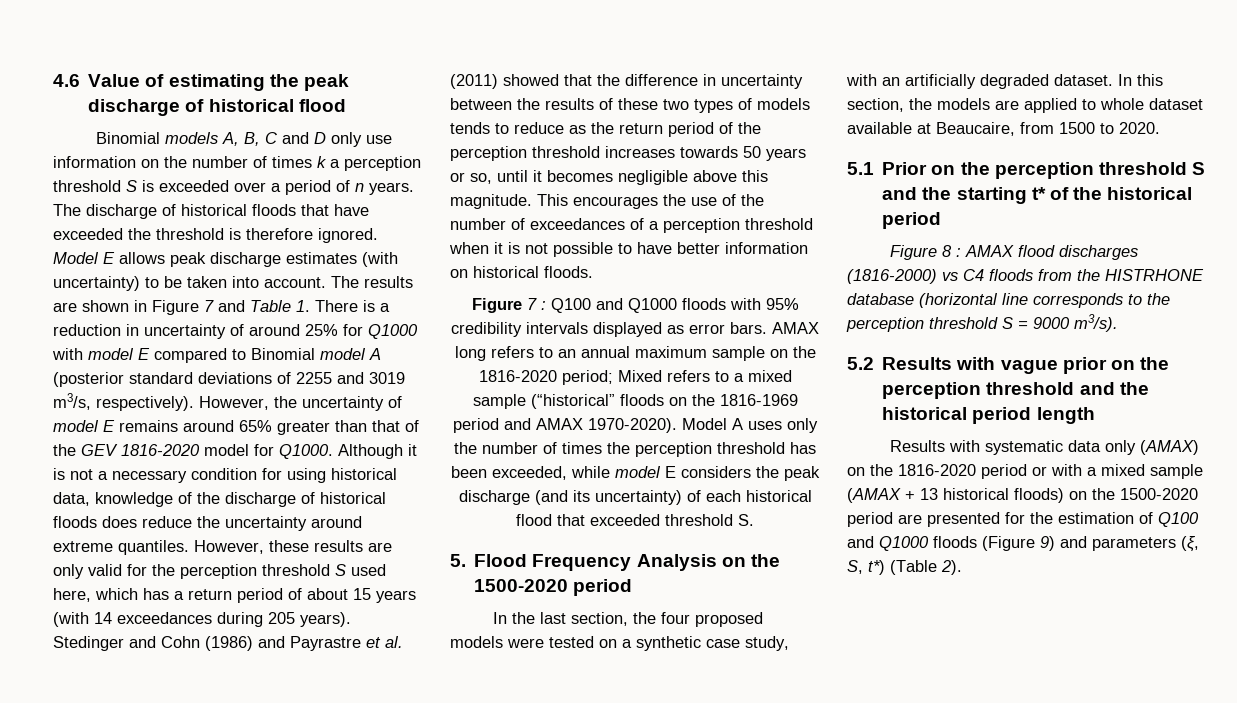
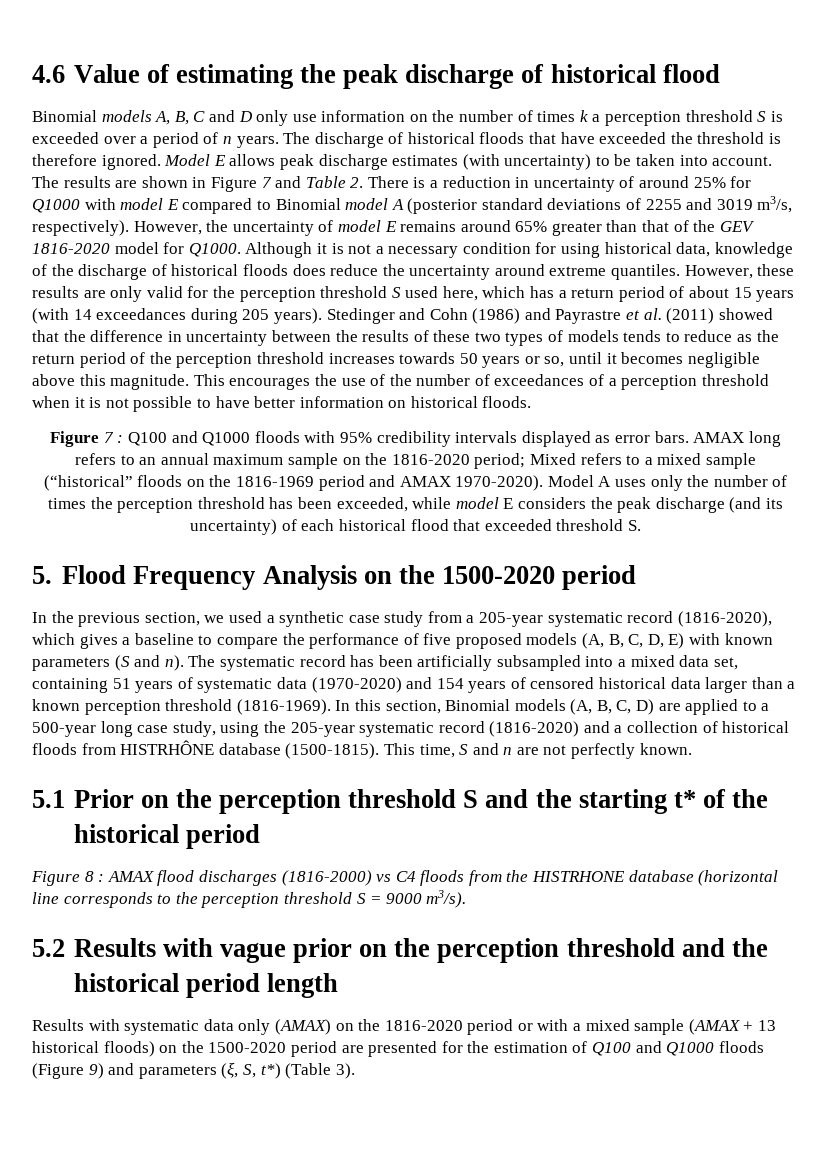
- The results are shown in Figure 7 and Table 1. There is a reduction in uncertainty of around 25% for Q1000 with model E compared to Binomial model A (posterior standard deviations of 2255 and 3019 m3/s, respectively).
+ The results are shown in Figure 7 and Table 2. There is a reduction in uncertainty of around 25% for Q1000 with model E compared to Binomial model A (posterior standard deviations of 2255 and 3019 m3/s, respectively).
- In the last section, the four proposed models were tested on a synthetic case study, with an artificially degraded dataset. In this section, the models are applied to whole dataset available at Beaucaire, from 1500 to 2020.
+ In the previous section, we used a synthetic case study from a 205-year systematic record (1816-2020), which gives a baseline to compare the performance of five proposed models (A, B, C, D, E) with known parameters (S and n). The systematic record has been artificially subsampled into a mixed data set, containing 51 years of systematic data (1970-2020) and 154 years of censored historical data larger than a known perception threshold (1816-1969). In this section, Binomial models (A, B, C, D) are applied to a 500-year long case study, using the 205-year systematic record (1816-2020) and a collection of historical floods from HISTRHÔNE database (1500-1815). This time, S and n are not perfectly known.
- Results with systematic data only (AMAX) on the 1816-2020 period or with a mixed sample (AMAX + 13 historical floods) on the 1500-2020 period are presented for the estimation of Q100 and Q1000 floods (Figure 9) and parameters (ξ, S, t*) (Table 2).
+ Results with systematic data only (AMAX) on the 1816-2020 period or with a mixed sample (AMAX + 13 historical floods) on the 1500-2020 period are presented for the estimation of Q100 and Q1000 floods (Figure 9) and parameters (ξ, S, t*) (Table 3).

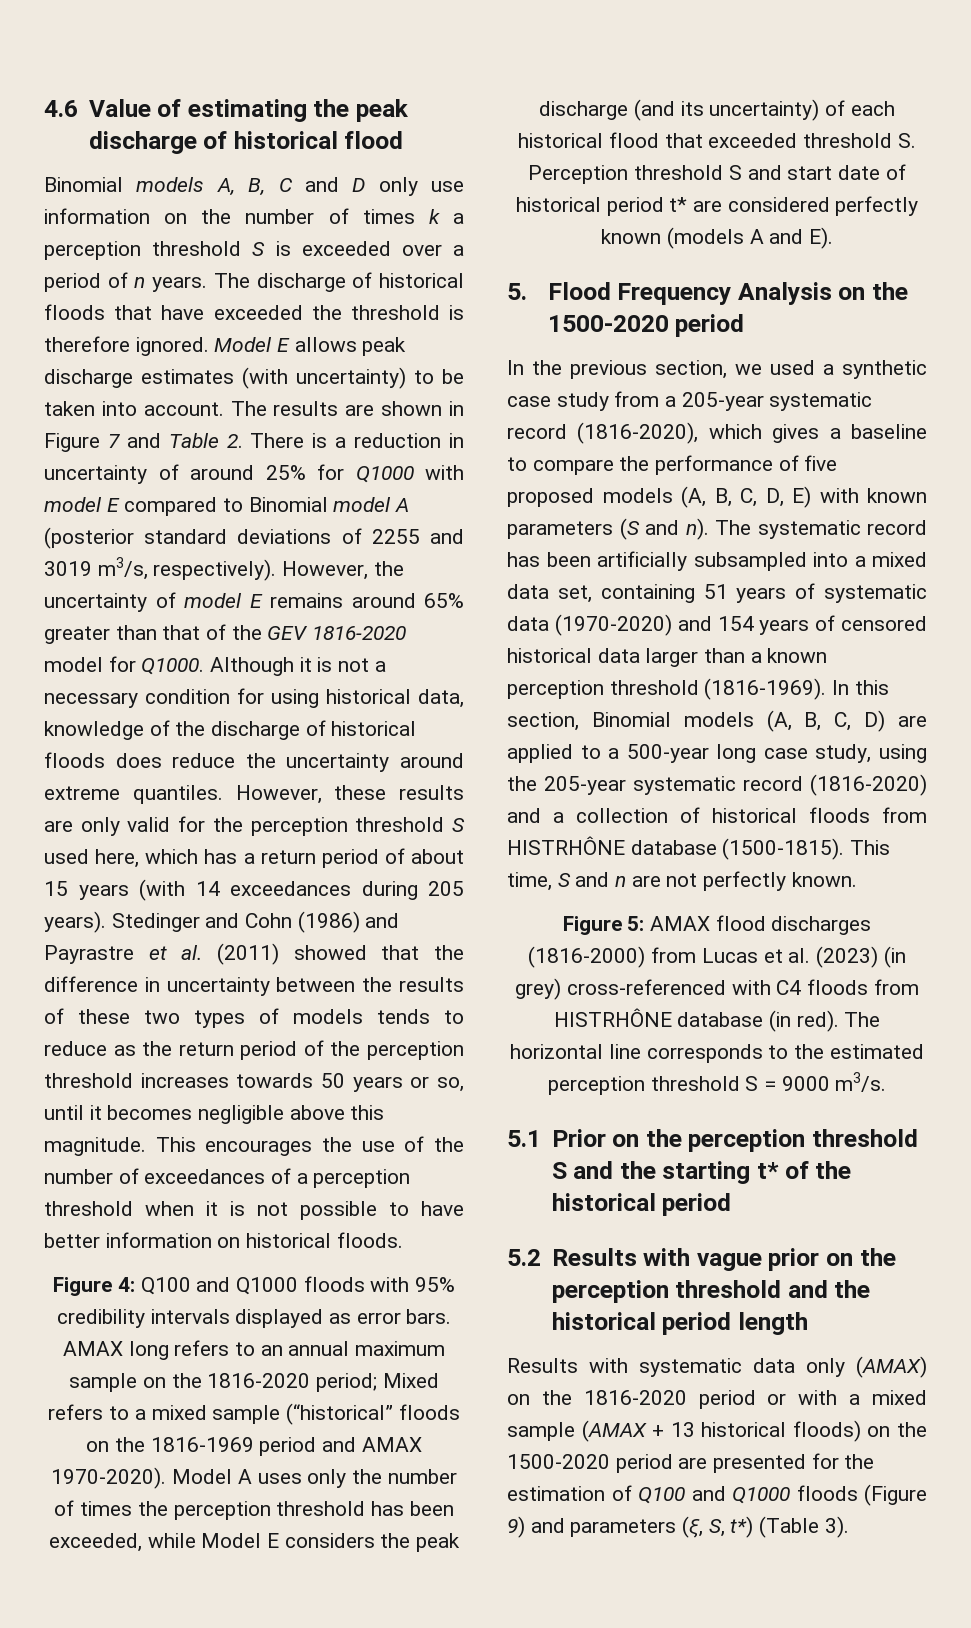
- Figure 7 : Q100 and Q1000 floods with 95% credibility intervals displayed as error bars.
+ Figure 4: Q100 and Q1000 floods with 95% credibility intervals displayed as error bars.
- Model A uses only the number of times the perception threshold has been exceeded, while model E considers the peak discharge (and its uncertainty) of each historical flood that exceeded threshold S.
+ Model A uses only the number of times the perception threshold has been exceeded, while Model E considers the peak discharge (and its uncertainty) of each historical flood that exceeded threshold S. Perception threshold S and start date of historical period t* are considered perfectly known (models A and E).
+ Figure 5: AMAX flood discharges (1816-2000) from Lucas et al. (2023) (in grey) cross-referenced with C4 floods from HISTRHÔNE database (in red). The horizontal line corresponds to the estimated perception threshold S = 9000 m3/s.
- Figure 8 : AMAX flood discharges (1816-2000) vs C4 floods from the HISTRHONE database (horizontal line corresponds to the perception threshold S = 9000 m3/s).

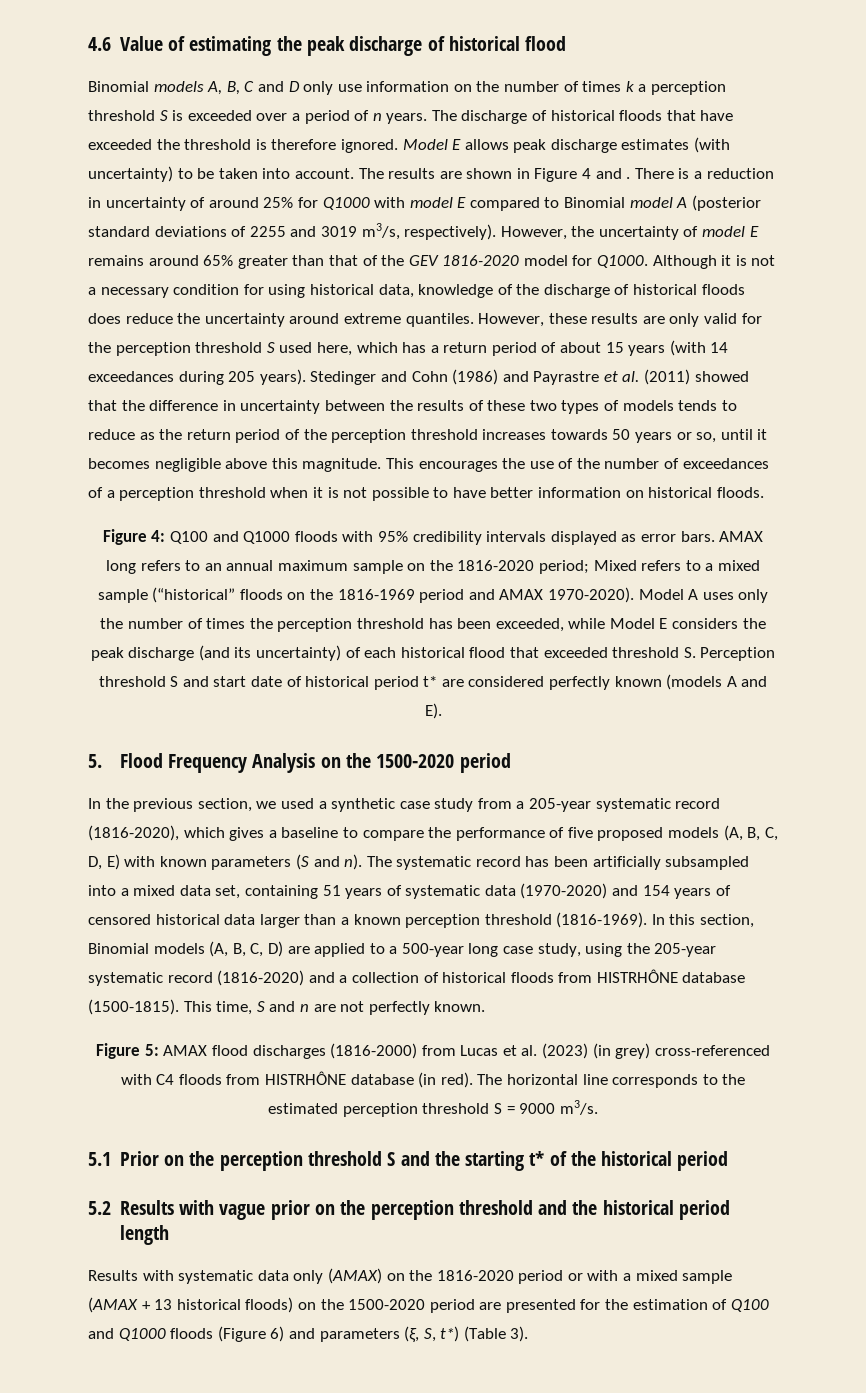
- The results are shown in Figure 7 and Table 2. There is a reduction in uncertainty of around 25% for Q1000 with model E compared to Binomial model A (posterior standard deviations of 2255 and 3019 m3/s, respectively).
+ The results are shown in Figure 4 and . There is a reduction in uncertainty of around 25% for Q1000 with model E compared to Binomial model A (posterior standard deviations of 2255 and 3019 m3/s, respectively).
- Results with systematic data only (AMAX) on the 1816-2020 period or with a mixed sample (AMAX + 13 historical floods) on the 1500-2020 period are presented for the estimation of Q100 and Q1000 floods (Figure 9) and parameters (ξ, S, t*) (Table 3).
+ Results with systematic data only (AMAX) on the 1816-2020 period or with a mixed sample (AMAX + 13 historical floods) on the 1500-2020 period are presented for the estimation of Q100 and Q1000 floods (Figure 6) and parameters (ξ, S, t*) (Table 3).

